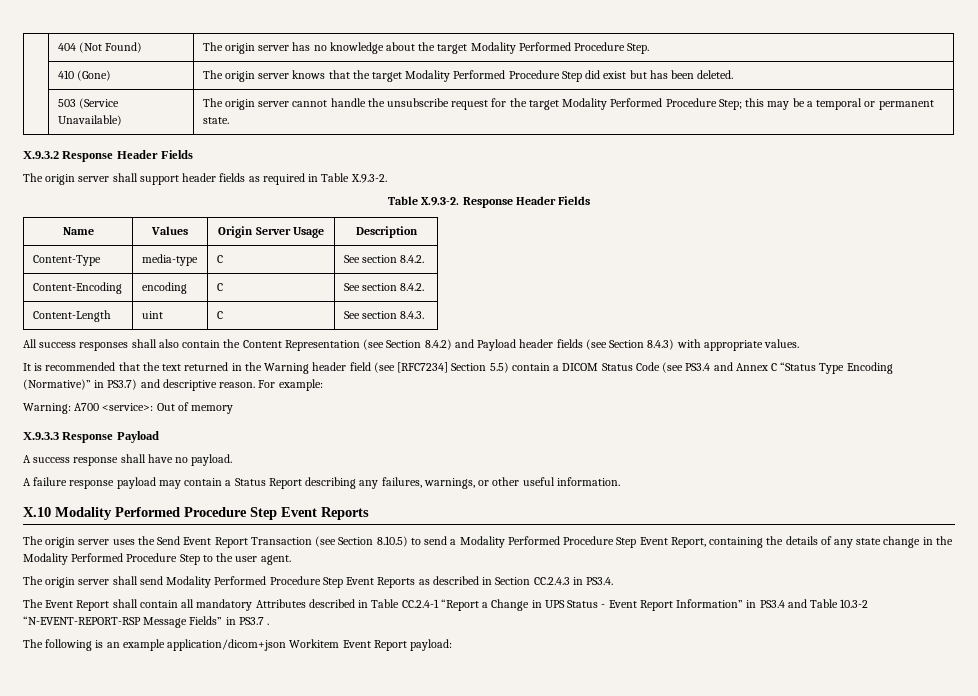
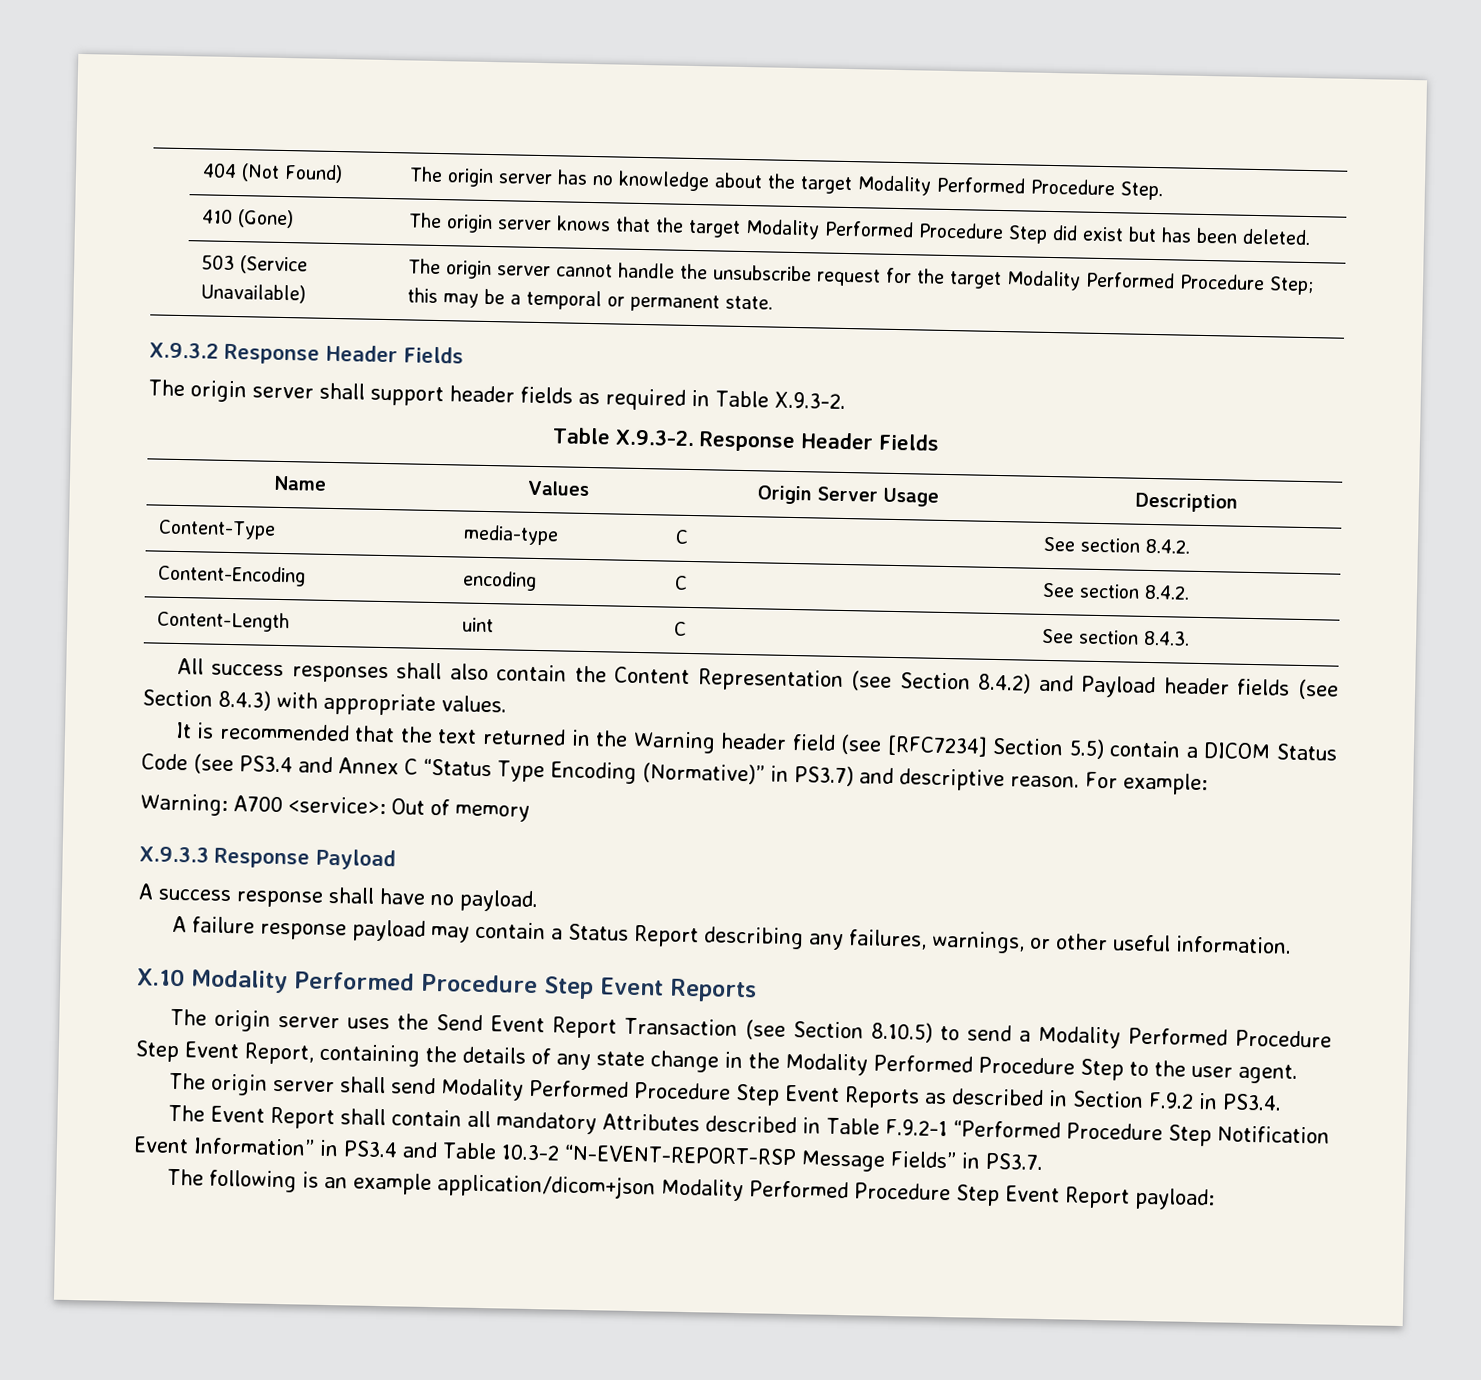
- The origin server shall send Modality Performed Procedure Step Event Reports as described in Section CC.2.4.3 in PS3.4.
+ The origin server shall send Modality Performed Procedure Step Event Reports as described in Section F.9.2 in PS3.4.
- The Event Report shall contain all mandatory Attributes described in Table CC.2.4-1 “Report a Change in UPS Status - Event Report Information” in PS3.4 and Table 10.3-2 “N-EVENT-REPORT-RSP Message Fields” in PS3.7 .
+ The Event Report shall contain all mandatory Attributes described in Table F.9.2-1 “Performed Procedure Step Notification Event Information” in PS3.4 and Table 10.3-2 “N-EVENT-REPORT-RSP Message Fields” in PS3.7.
- The following is an example application/dicom+json Workitem Event Report payload:
+ The following is an example application/dicom+json Modality Performed Procedure Step Event Report payload:

